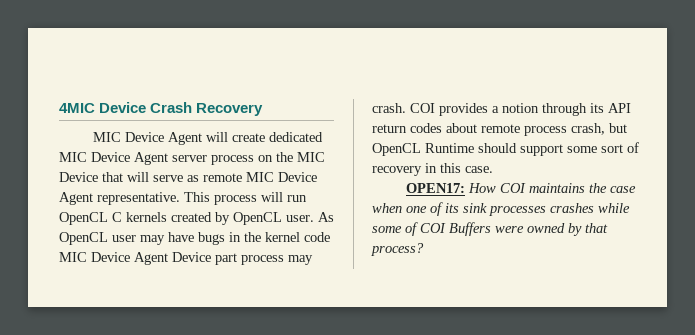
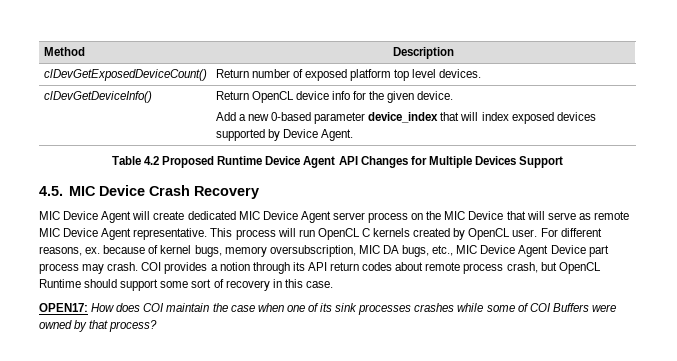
- 4MIC Device Crash Recovery
+ Method | Description
+ clDevGetExposedDeviceCount() | Return number of exposed platform top level devices.
+ clDevGetDeviceInfo() | Return OpenCL device info for the given device.
+ Add a new 0-based parameter device_index that will index exposed devices supported by Device Agent.
+ Table 4.2 Proposed Runtime Device Agent API Changes for Multiple Devices Support
+ 4.5. MIC Device Crash Recovery
- As OpenCL user may have bugs in the kernel code MIC Device Agent Device part process may crash.
+ For different reasons, ex. because of kernel bugs, memory oversubscription, MIC DA bugs, etc., MIC Device Agent Device part process may crash.
- OPEN17: How COI maintains the case when one of its sink processes crashes while some of COI Buffers were owned by that process?
+ OPEN17: How does COI maintain the case when one of its sink processes crashes while some of COI Buffers were owned by that process?

